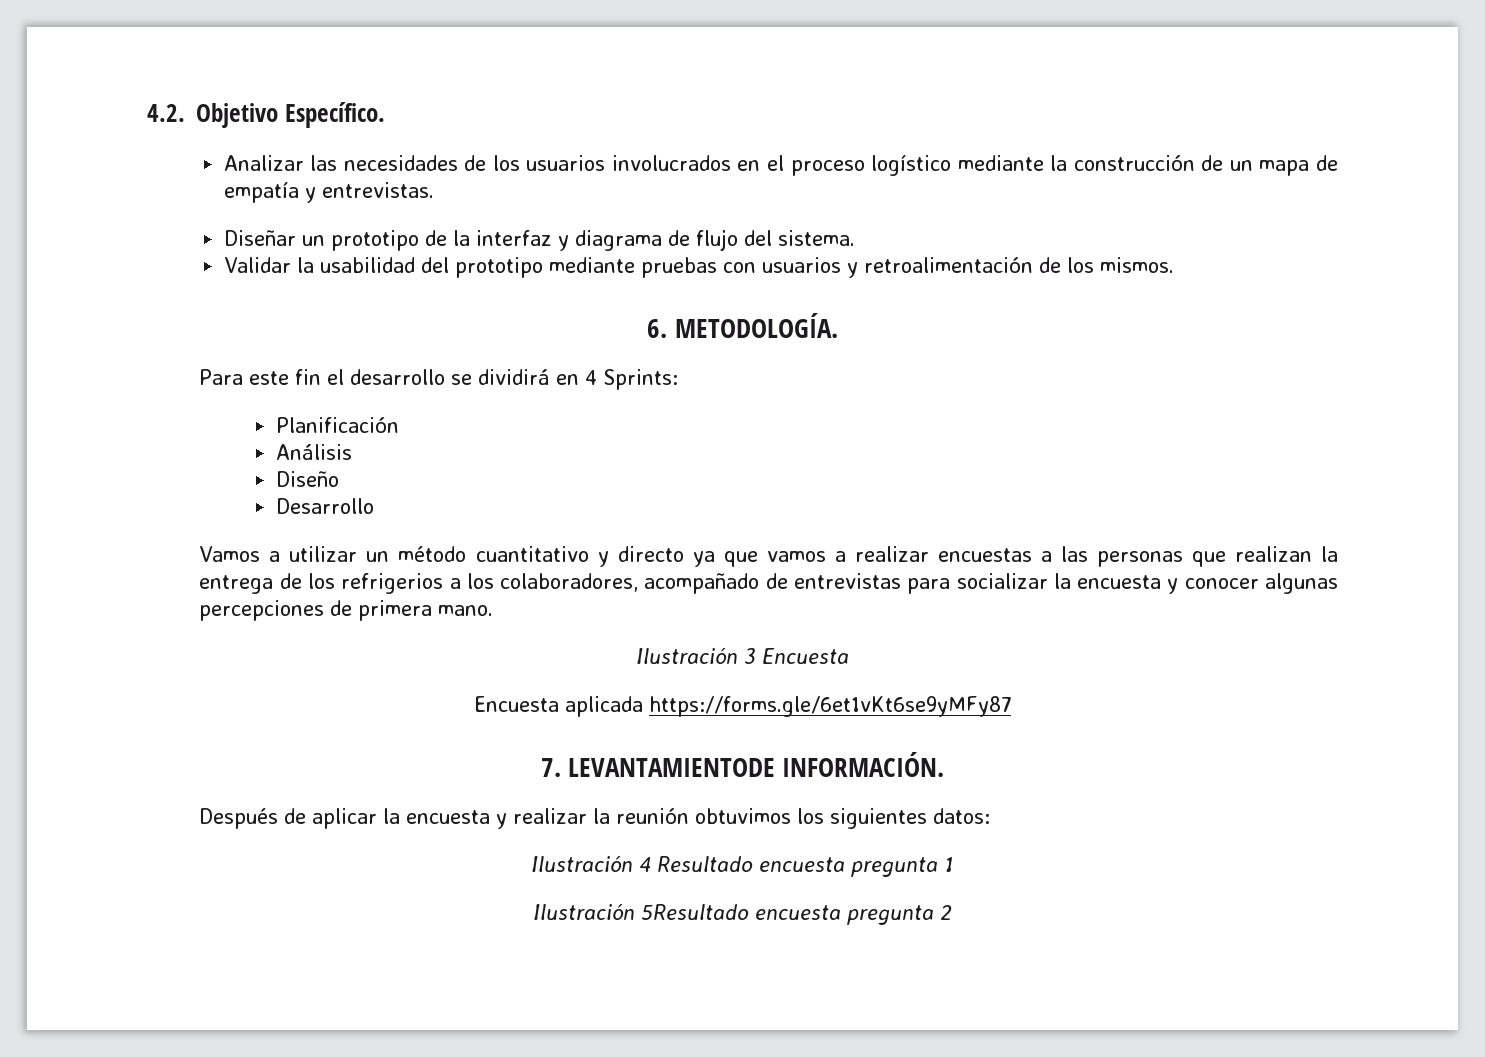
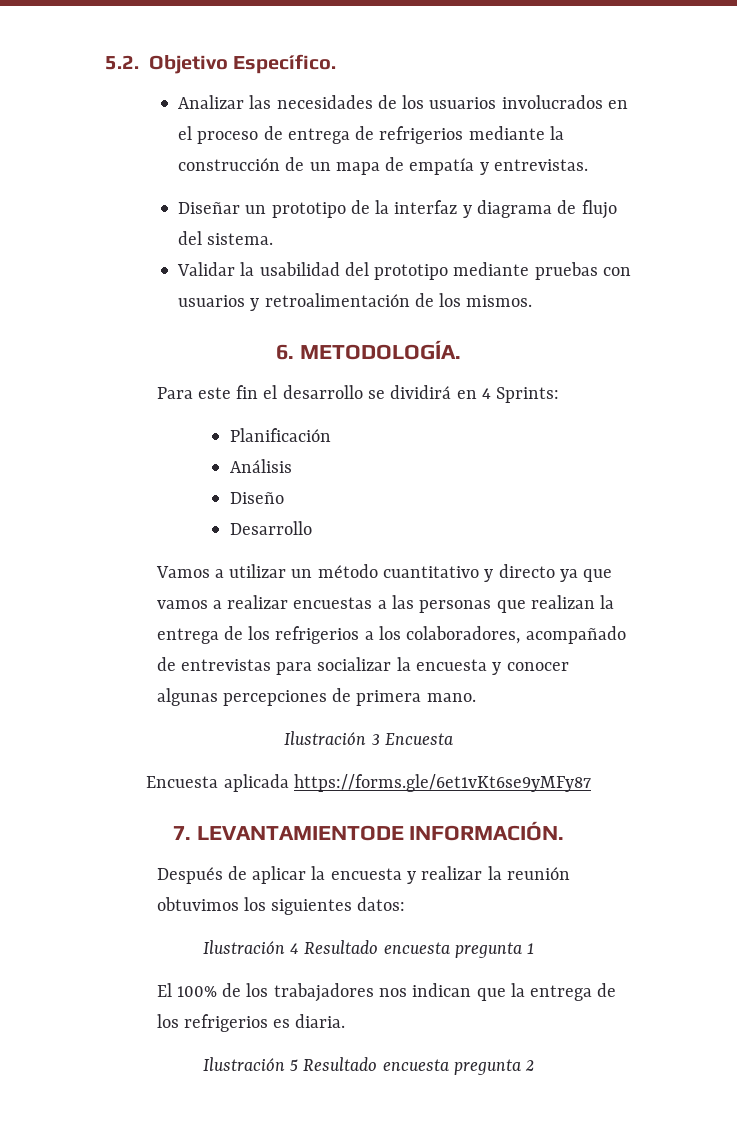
- 4.2. Objetivo Específico.
+ 5.2. Objetivo Específico.
- Analizar las necesidades de los usuarios involucrados en el proceso logístico mediante la construcción de un mapa de empatía y entrevistas.
+ Analizar las necesidades de los usuarios involucrados en el proceso de entrega de refrigerios mediante la construcción de un mapa de empatía y entrevistas.
- Ilustración 5Resultado encuesta pregunta 2
+ El 100% de los trabajadores nos indican que la entrega de los refrigerios es diaria.
+ Ilustración 5 Resultado encuesta pregunta 2

